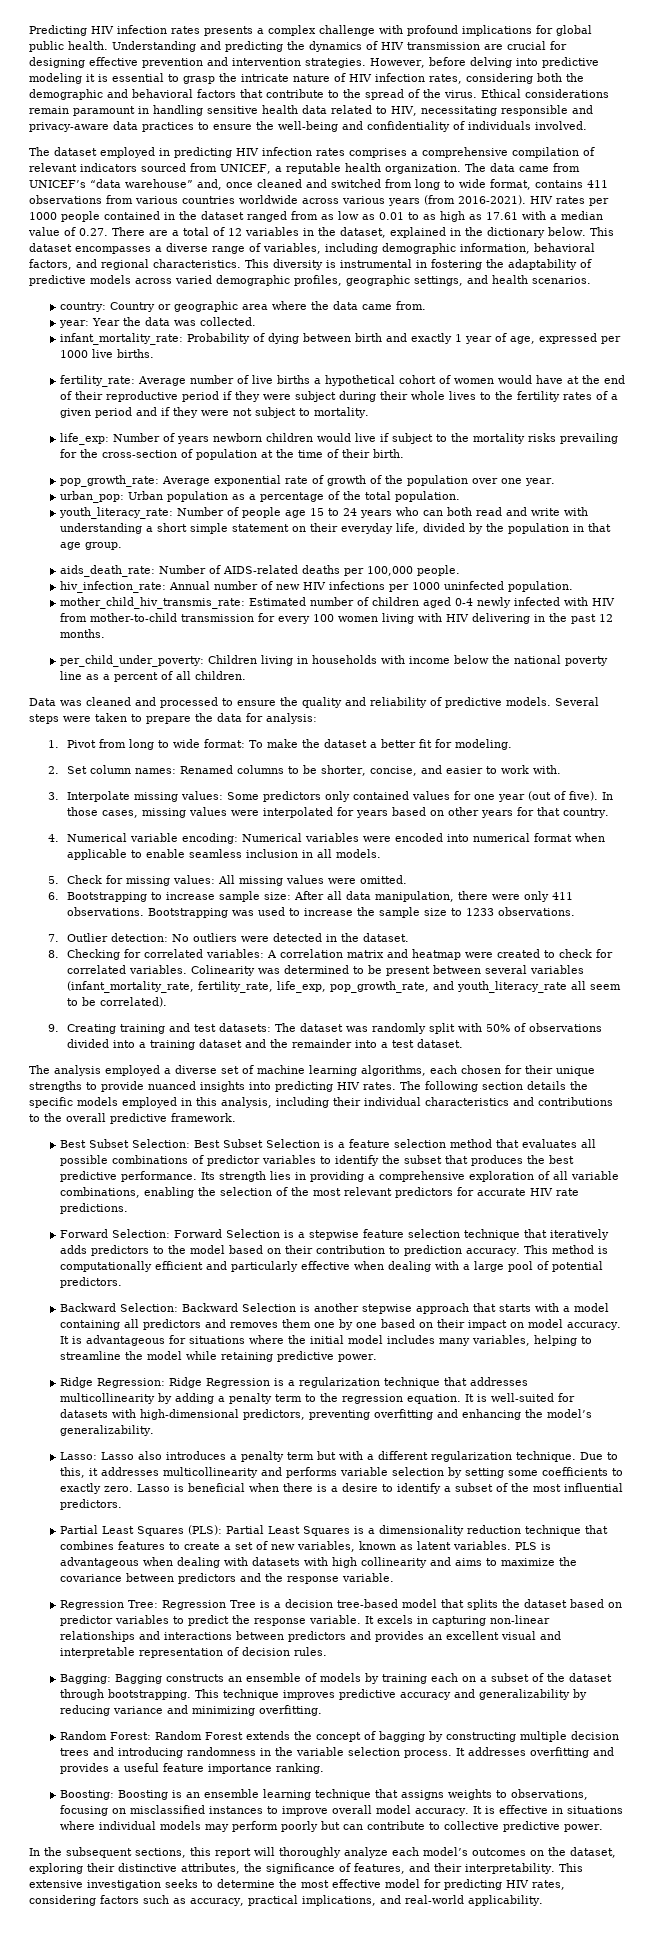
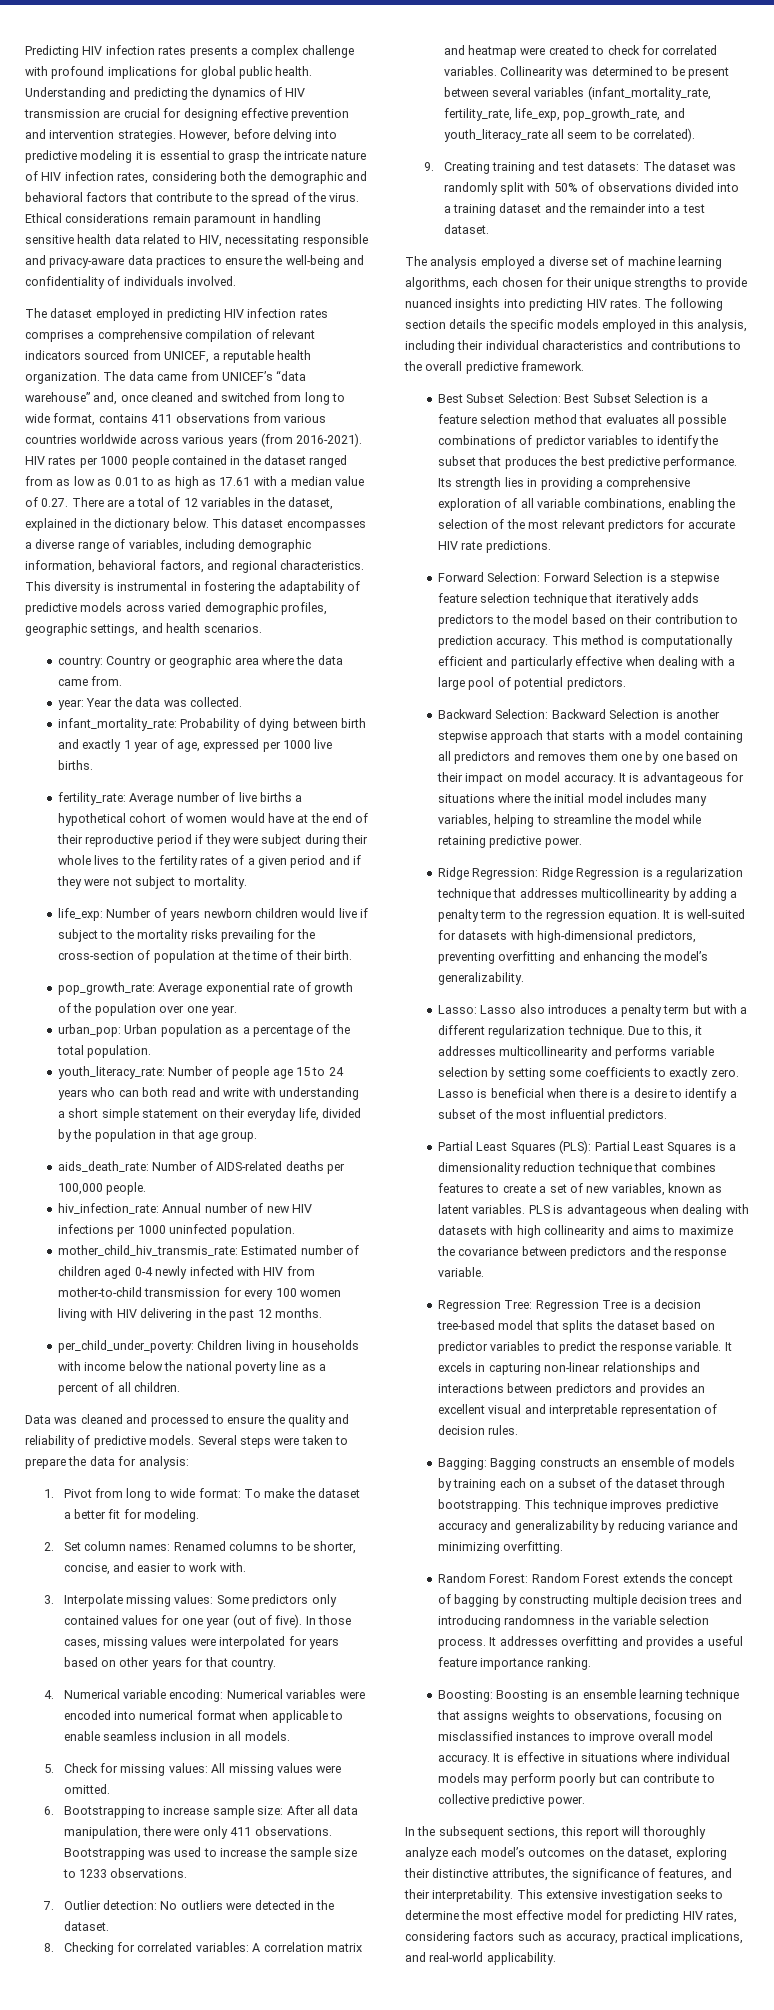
- Colinearity was determined to be present between several variables (infant_mortality_rate, fertility_rate, life_exp, pop_growth_rate, and youth_literacy_rate all seem to be correlated).
+ Collinearity was determined to be present between several variables (infant_mortality_rate, fertility_rate, life_exp, pop_growth_rate, and youth_literacy_rate all seem to be correlated).

